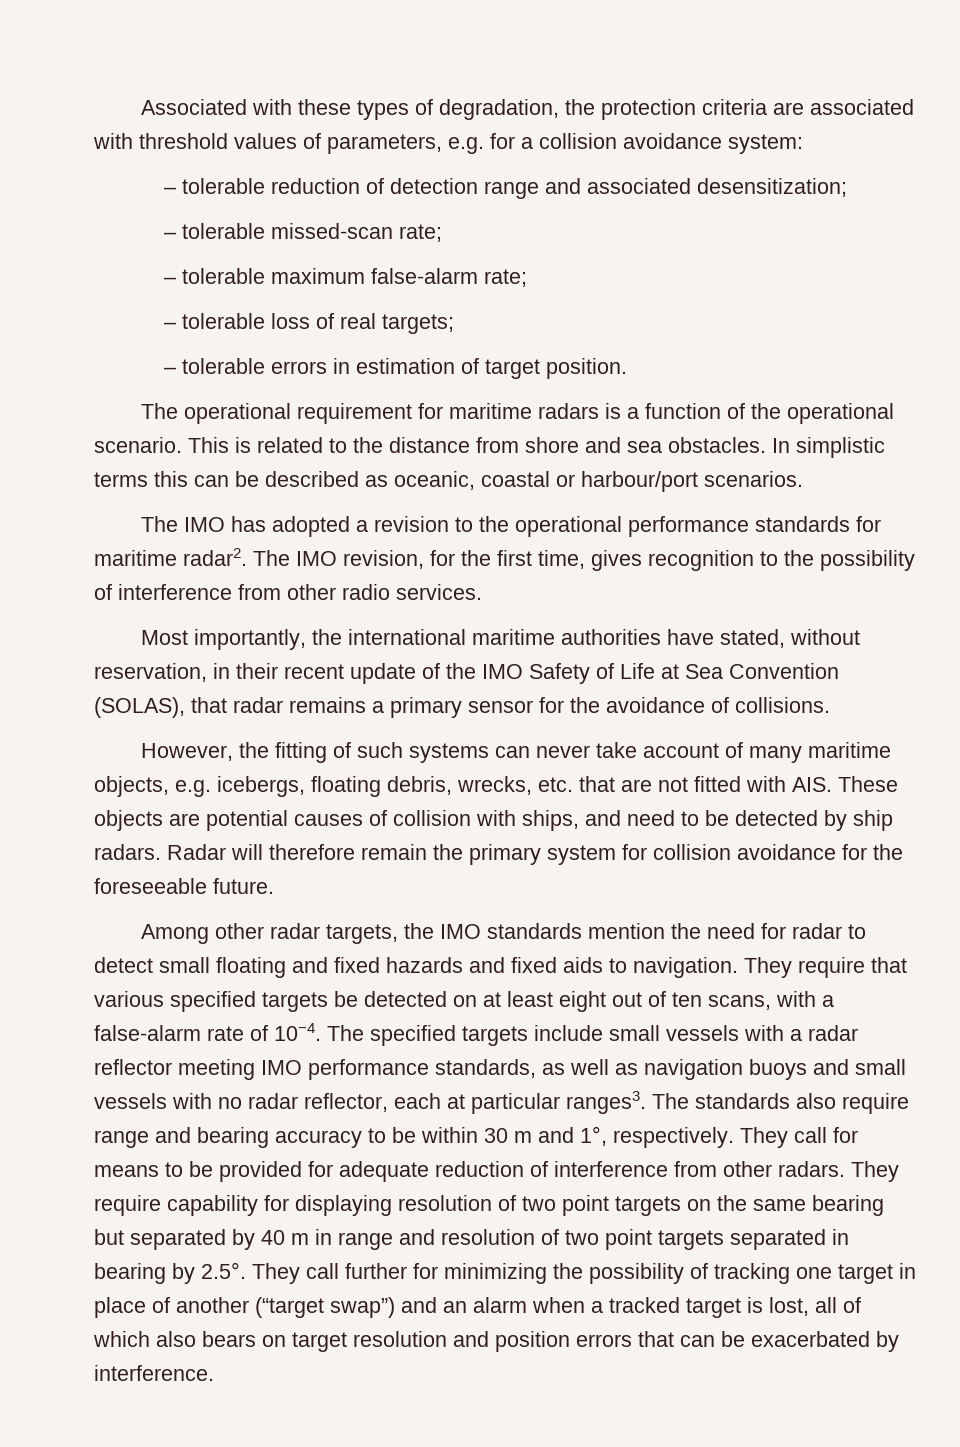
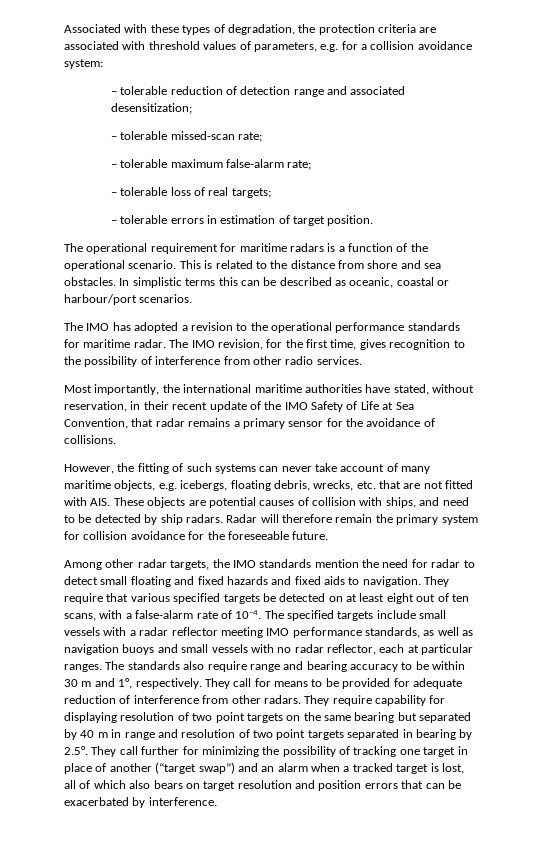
- The IMO has adopted a revision to the operational performance standards for maritime radar2.
+ The IMO has adopted a revision to the operational performance standards for maritime radar.
- Most importantly, the international maritime authorities have stated, without reservation, in their recent update of the IMO Safety of Life at Sea Convention (SOLAS), that radar remains a primary sensor for the avoidance of collisions.
+ Most importantly, the international maritime authorities have stated, without reservation, in their recent update of the IMO Safety of Life at Sea Convention, that radar remains a primary sensor for the avoidance of collisions.
- The specified targets include small vessels with a radar reflector meeting IMO performance standards, as well as navigation buoys and small vessels with no radar reflector, each at particular ranges3.
+ The specified targets include small vessels with a radar reflector meeting IMO performance standards, as well as navigation buoys and small vessels with no radar reflector, each at particular ranges.

